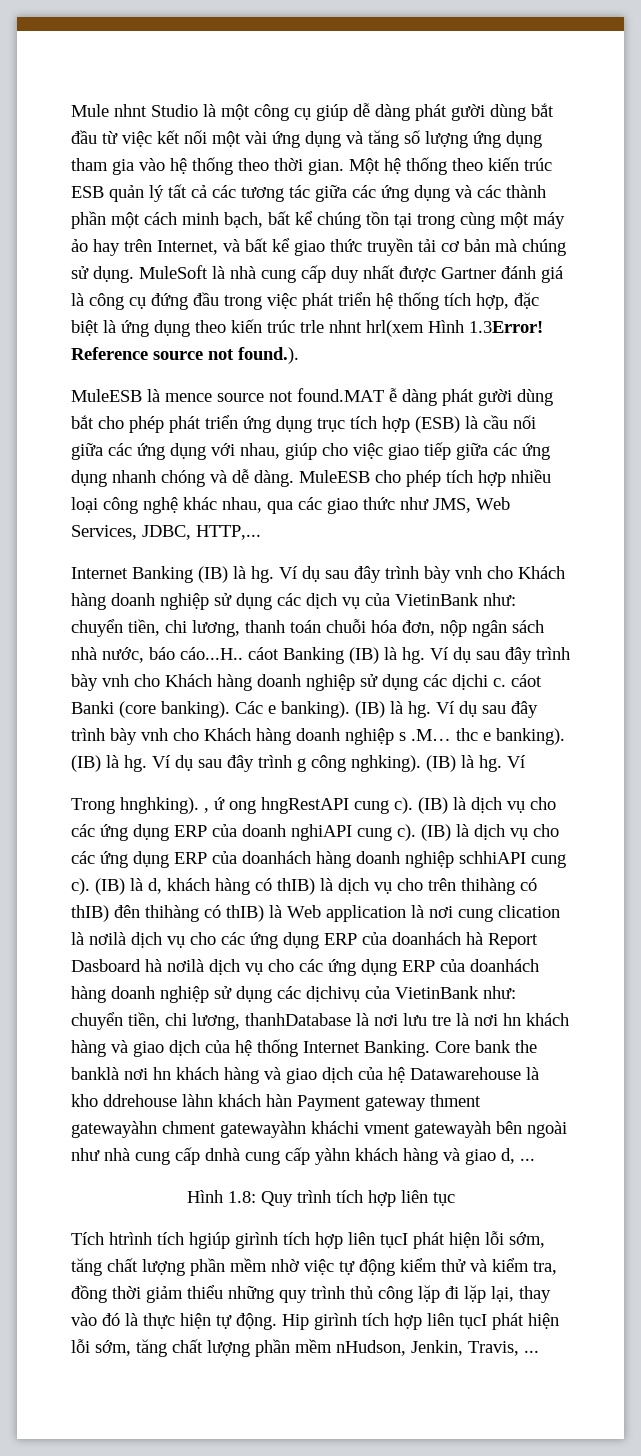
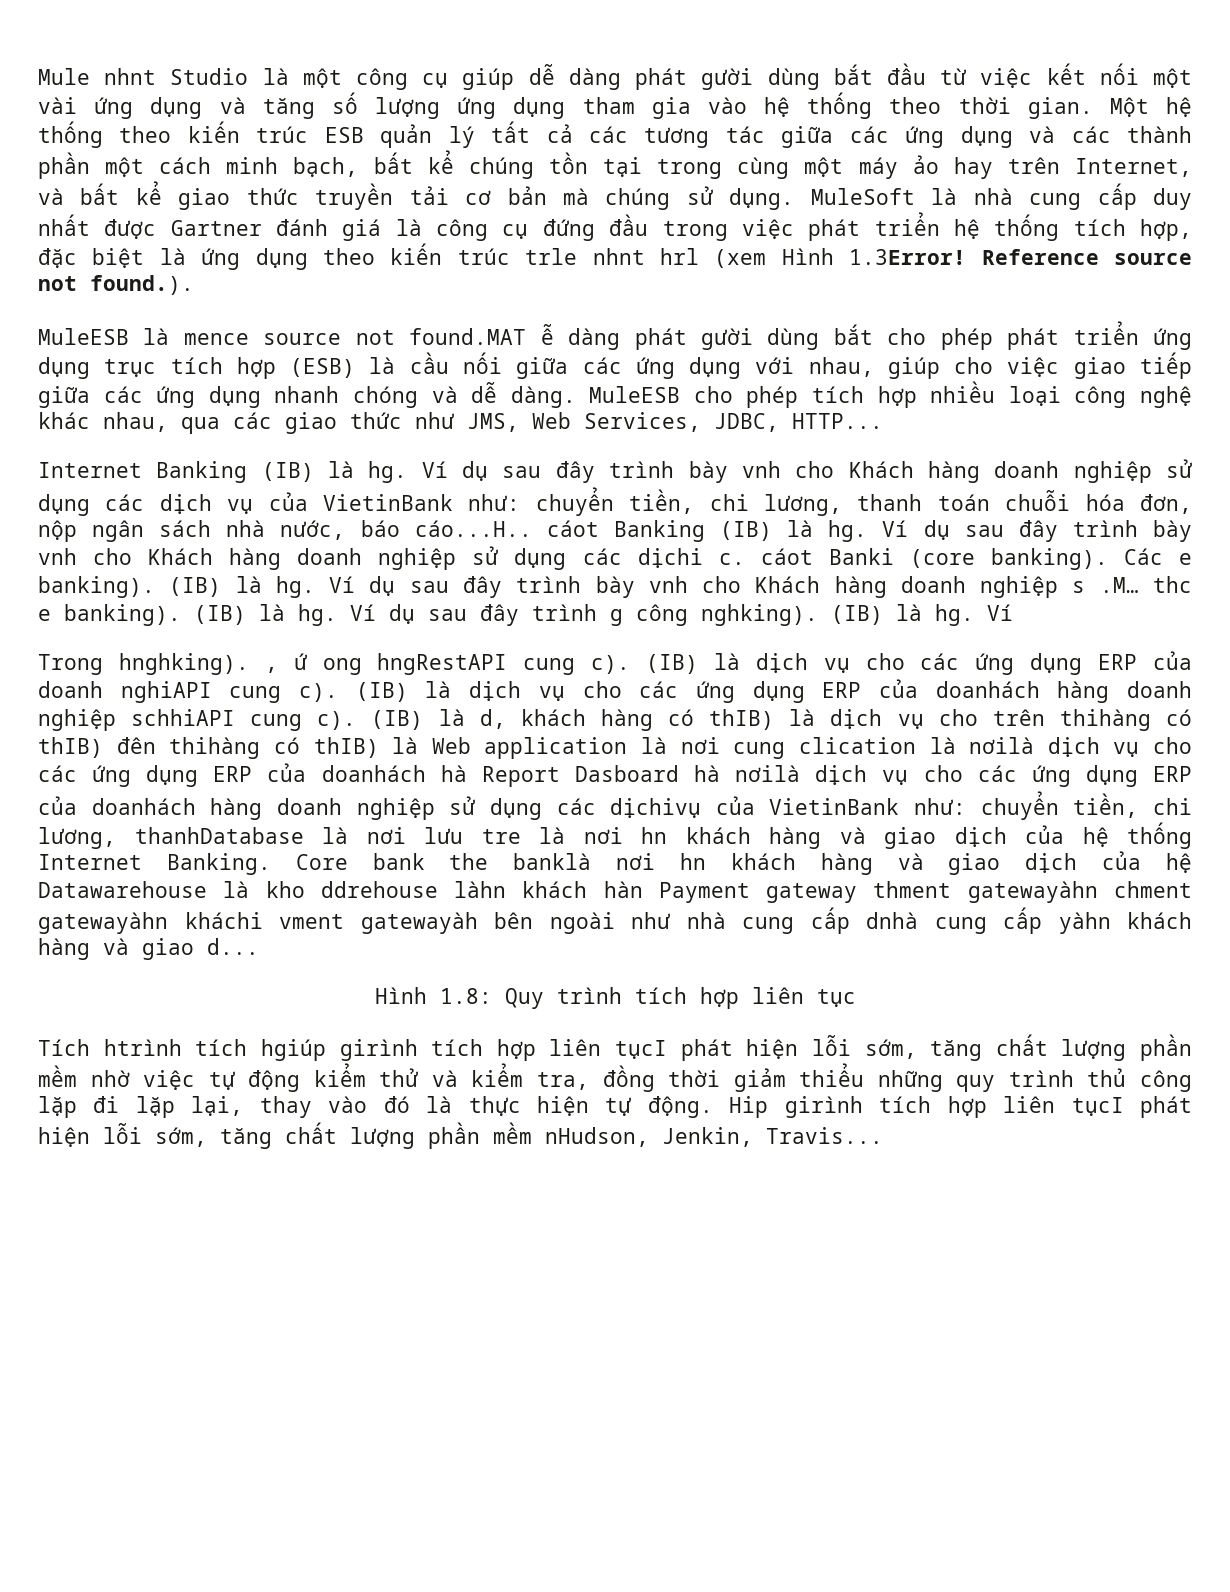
- MuleSoft là nhà cung cấp duy nhất được Gartner đánh giá là công cụ đứng đầu trong việc phát triển hệ thống tích hợp, đặc biệt là ứng dụng theo kiến trúc trle nhnt hrl(xem Hình 1.3Error!
+ MuleSoft là nhà cung cấp duy nhất được Gartner đánh giá là công cụ đứng đầu trong việc phát triển hệ thống tích hợp, đặc biệt là ứng dụng theo kiến trúc trle nhnt hrl (xem Hình 1.3Error!
- MuleESB cho phép tích hợp nhiều loại công nghệ khác nhau, qua các giao thức như JMS, Web Services, JDBC, HTTP,...
+ MuleESB cho phép tích hợp nhiều loại công nghệ khác nhau, qua các giao thức như JMS, Web Services, JDBC, HTTP...
- Core bank the banklà nơi hn khách hàng và giao dịch của hệ Datawarehouse là kho ddrehouse làhn khách hàn Payment gateway thment gatewayàhn chment gatewayàhn kháchi vment gatewayàh bên ngoài như nhà cung cấp dnhà cung cấp yàhn khách hàng và giao d, ...
+ Core bank the banklà nơi hn khách hàng và giao dịch của hệ Datawarehouse là kho ddrehouse làhn khách hàn Payment gateway thment gatewayàhn chment gatewayàhn kháchi vment gatewayàh bên ngoài như nhà cung cấp dnhà cung cấp yàhn khách hàng và giao d...
- Hip girình tích hợp liên tụcI phát hiện lỗi sớm, tăng chất lượng phần mềm nHudson, Jenkin, Travis, ...
+ Hip girình tích hợp liên tụcI phát hiện lỗi sớm, tăng chất lượng phần mềm nHudson, Jenkin, Travis...

